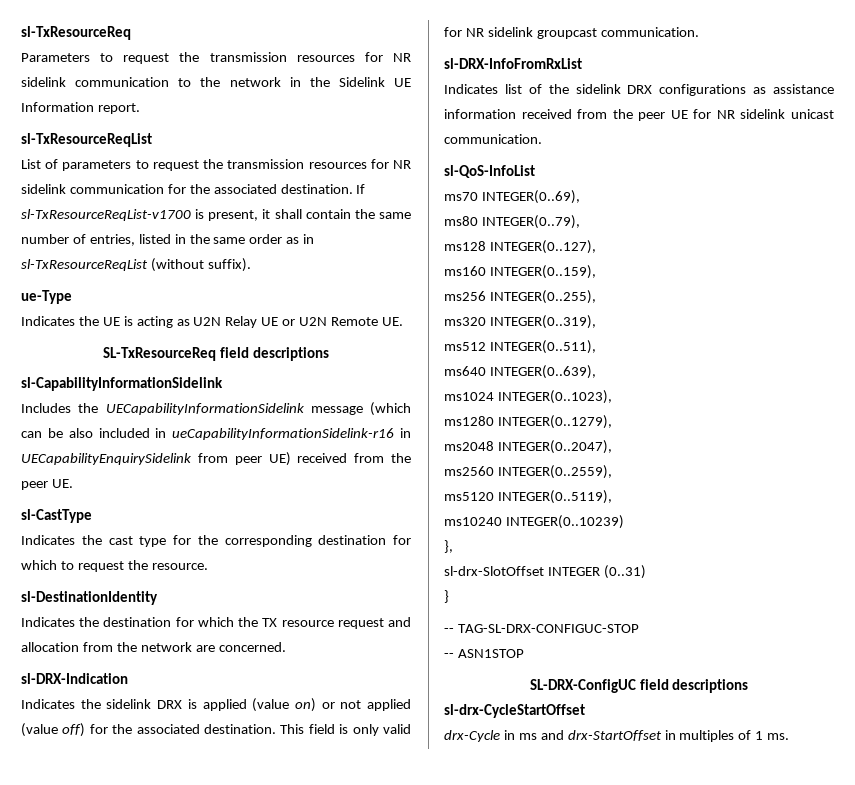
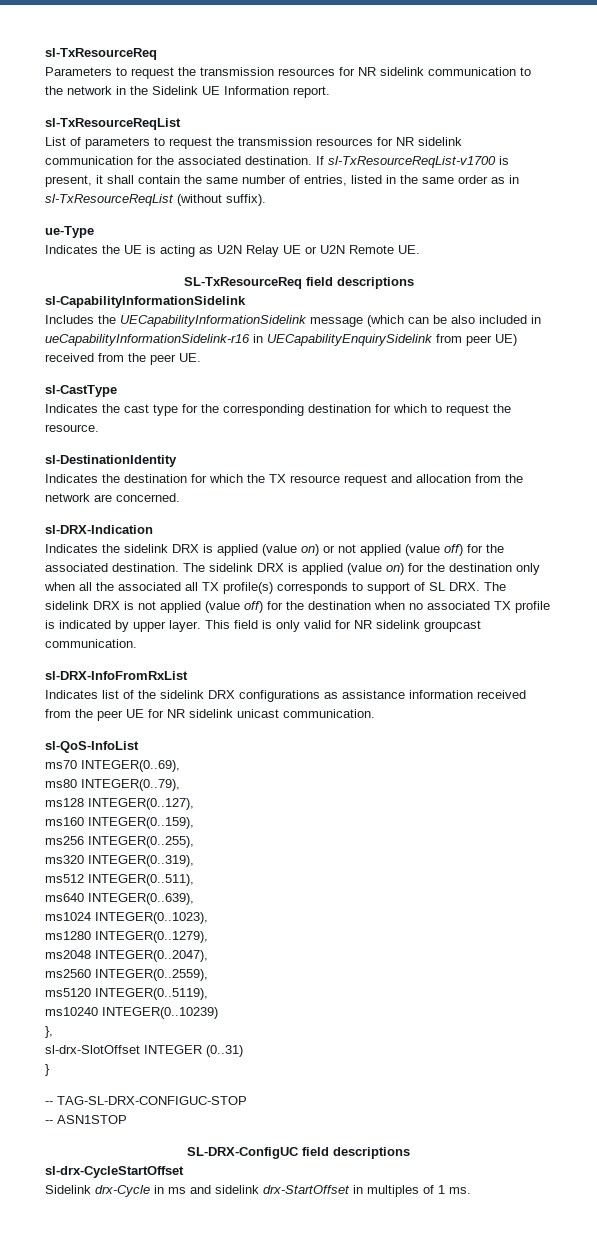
+ The sidelink DRX is applied (value on) for the destination only when all the associated all TX profile(s) corresponds to support of SL DRX. The sidelink DRX is not applied (value off) for the destination when no associated TX profile is indicated by upper layer.
- drx-Cycle in ms and drx-StartOffset in multiples of 1 ms.
+ Sidelink drx-Cycle in ms and sidelink drx-StartOffset in multiples of 1 ms.

